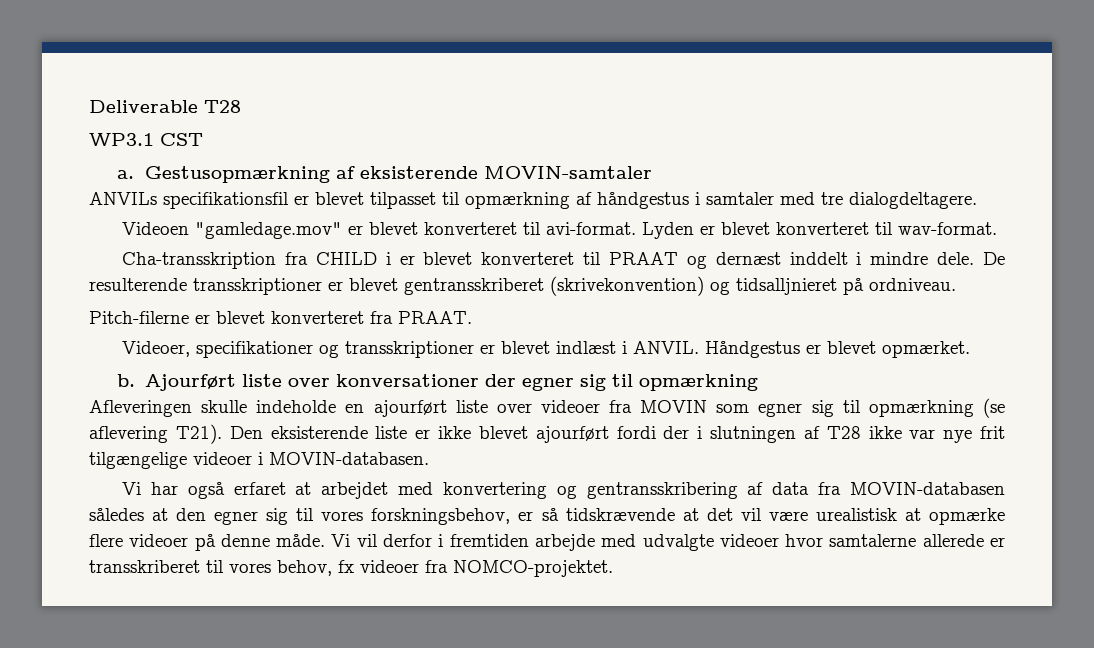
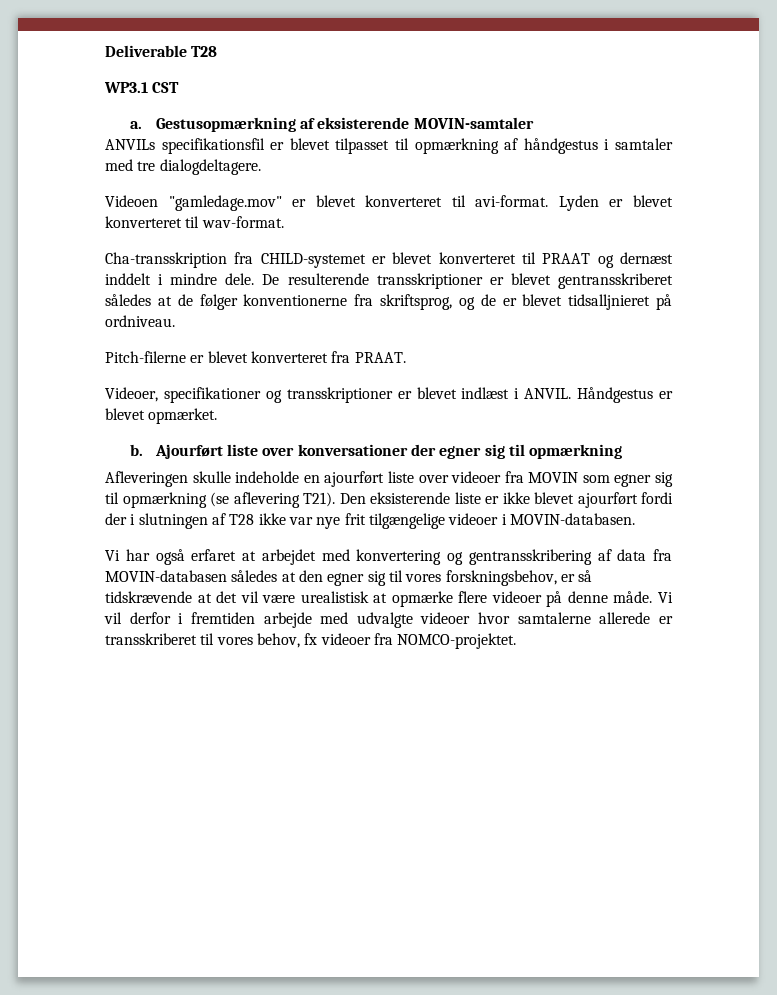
- Cha-transskription fra CHILD i er blevet konverteret til PRAAT og dernæst inddelt i mindre dele.
+ Cha-transskription fra CHILD-systemet er blevet konverteret til PRAAT og dernæst inddelt i mindre dele.
- De resulterende transskriptioner er blevet gentransskriberet (skrivekonvention) og tidsalljnieret på ordniveau.
+ De resulterende transskriptioner er blevet gentransskriberet således at de følger konventionerne fra skriftsprog, og de er blevet tidsalljnieret på ordniveau.

